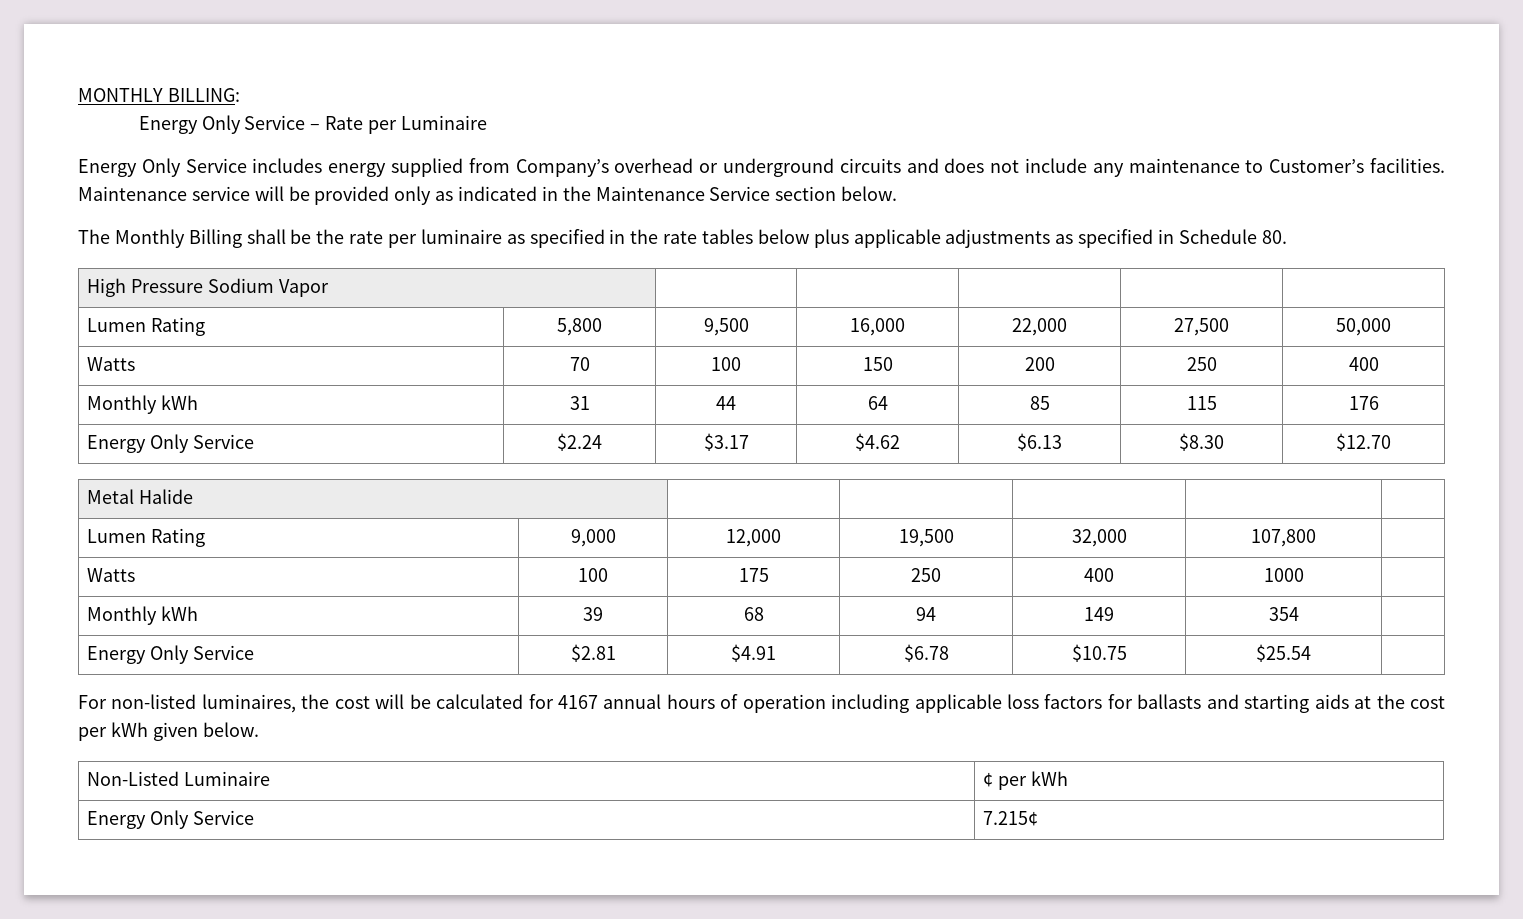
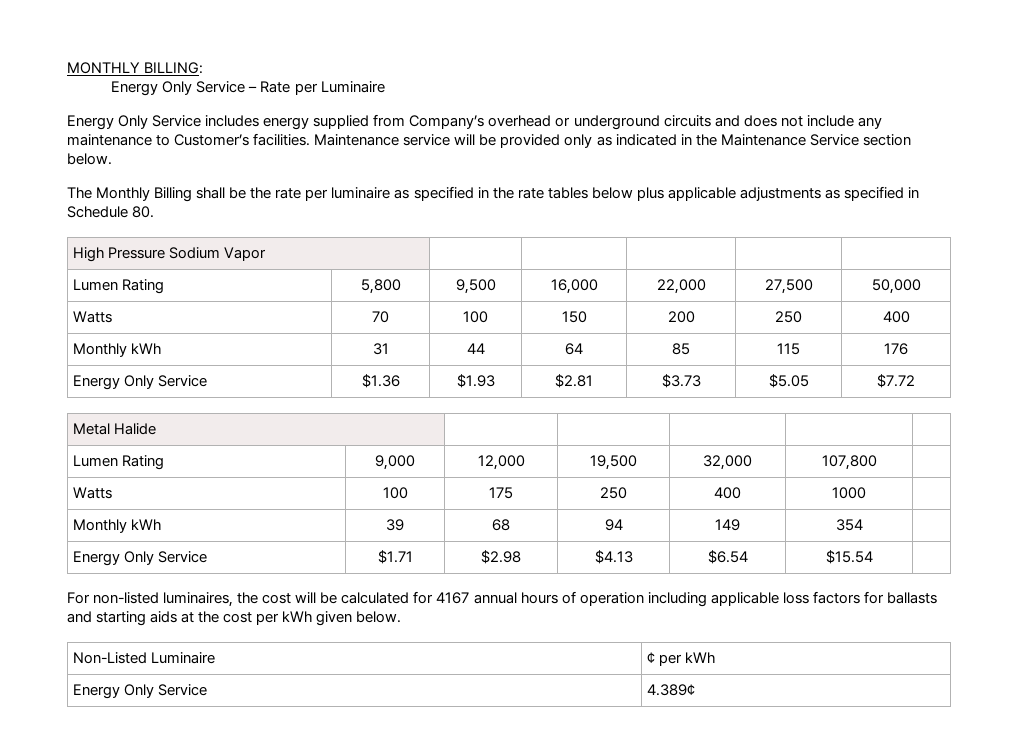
- Energy Only Service | $2.24 | $3.17 | $4.62 | $6.13 | $8.30 | $12.70
+ Energy Only Service | $1.36 | $1.93 | $2.81 | $3.73 | $5.05 | $7.72
- Energy Only Service | $2.81 | $4.91 | $6.78 | $10.75 | $25.54 |
+ Energy Only Service | $1.71 | $2.98 | $4.13 | $6.54 | $15.54 |
- Energy Only Service | 7.215¢
+ Energy Only Service | 4.389¢

